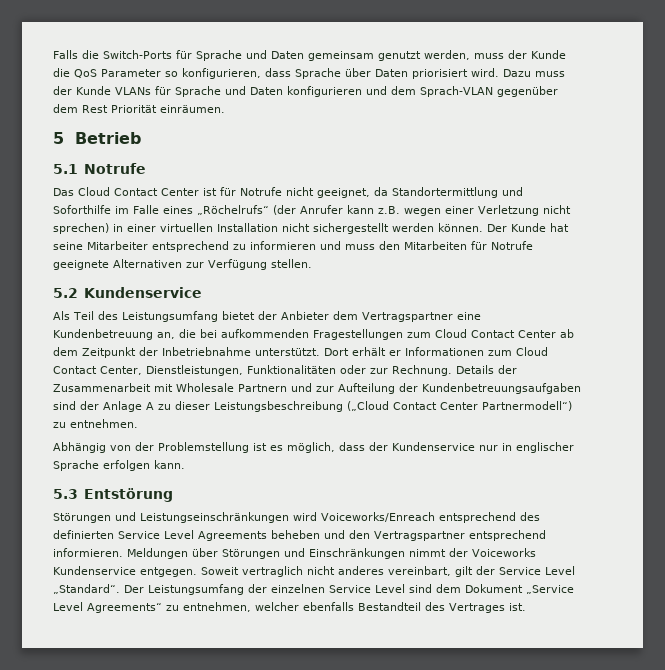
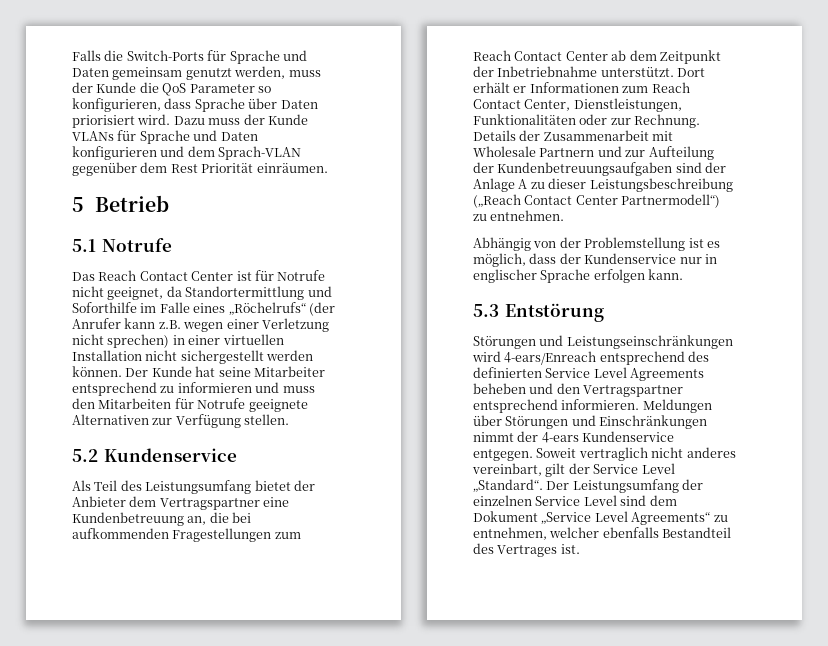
- Das Cloud Contact Center ist für Notrufe nicht geeignet, da Standortermittlung und Soforthilfe im Falle eines „Röchelrufs“ (der Anrufer kann z.B. wegen einer Verletzung nicht sprechen) in einer virtuellen Installation nicht sichergestellt werden können.
+ Das Reach Contact Center ist für Notrufe nicht geeignet, da Standortermittlung und Soforthilfe im Falle eines „Röchelrufs“ (der Anrufer kann z.B. wegen einer Verletzung nicht sprechen) in einer virtuellen Installation nicht sichergestellt werden können.
- Als Teil des Leistungsumfang bietet der Anbieter dem Vertragspartner eine Kundenbetreuung an, die bei aufkommenden Fragestellungen zum Cloud Contact Center ab dem Zeitpunkt der Inbetriebnahme unterstützt.
+ Als Teil des Leistungsumfang bietet der Anbieter dem Vertragspartner eine Kundenbetreuung an, die bei aufkommenden Fragestellungen zum Reach Contact Center ab dem Zeitpunkt der Inbetriebnahme unterstützt.
- Dort erhält er Informationen zum Cloud Contact Center, Dienstleistungen, Funktionalitäten oder zur Rechnung.
+ Dort erhält er Informationen zum Reach Contact Center, Dienstleistungen, Funktionalitäten oder zur Rechnung.
- Details der Zusammenarbeit mit Wholesale Partnern und zur Aufteilung der Kundenbetreuungsaufgaben sind der Anlage A zu dieser Leistungsbeschreibung („Cloud Contact Center Partnermodell“) zu entnehmen.
+ Details der Zusammenarbeit mit Wholesale Partnern und zur Aufteilung der Kundenbetreuungsaufgaben sind der Anlage A zu dieser Leistungsbeschreibung („Reach Contact Center Partnermodell“) zu entnehmen.
- Störungen und Leistungseinschränkungen wird Voiceworks/Enreach entsprechend des definierten Service Level Agreements beheben und den Vertragspartner entsprechend informieren.
+ Störungen und Leistungseinschränkungen wird 4-ears/Enreach entsprechend des definierten Service Level Agreements beheben und den Vertragspartner entsprechend informieren.
- Meldungen über Störungen und Einschränkungen nimmt der Voiceworks Kundenservice entgegen.
+ Meldungen über Störungen und Einschränkungen nimmt der 4-ears Kundenservice entgegen.

